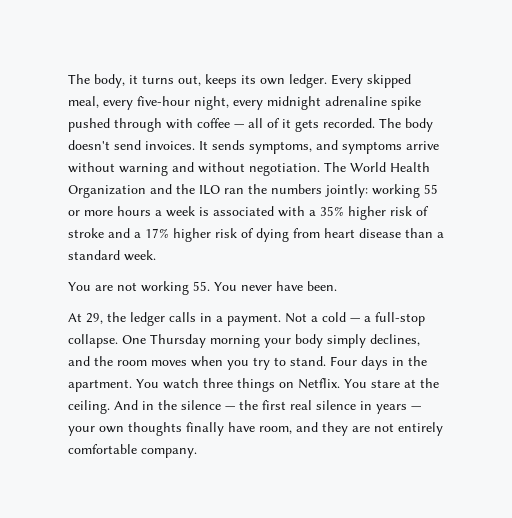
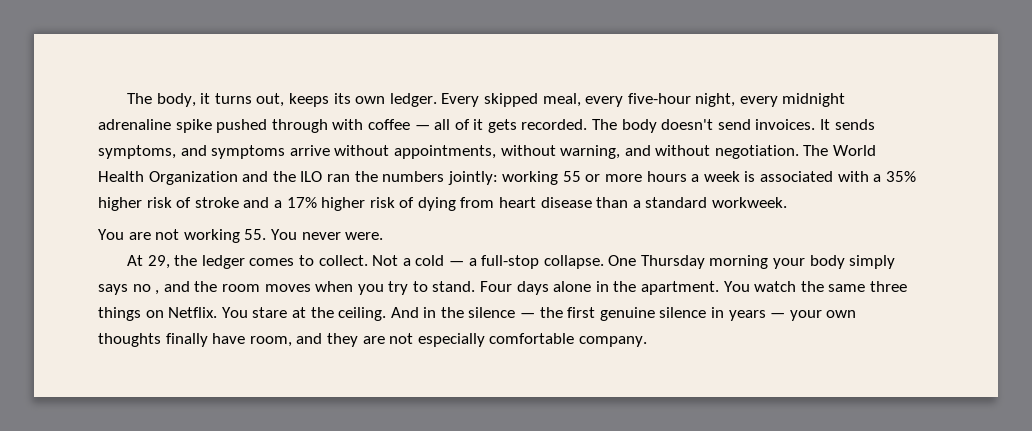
- It sends symptoms, and symptoms arrive without warning and without negotiation.
+ It sends symptoms, and symptoms arrive without appointments, without warning, and without negotiation.
- The World Health Organization and the ILO ran the numbers jointly: working 55 or more hours a week is associated with a 35% higher risk of stroke and a 17% higher risk of dying from heart disease than a standard week.
+ The World Health Organization and the ILO ran the numbers jointly: working 55 or more hours a week is associated with a 35% higher risk of stroke and a 17% higher risk of dying from heart disease than a standard workweek.
- You are not working 55. You never have been.
+ You are not working 55. You never were.
- At 29, the ledger calls in a payment.
+ At 29, the ledger comes to collect.
- One Thursday morning your body simply declines, and the room moves when you try to stand.
+ One Thursday morning your body simply says no , and the room moves when you try to stand.
- Four days in the apartment.
+ Four days alone in the apartment.
- You watch three things on Netflix.
+ You watch the same three things on Netflix.
- And in the silence — the first real silence in years — your own thoughts finally have room, and they are not entirely comfortable company.
+ And in the silence — the first genuine silence in years — your own thoughts finally have room, and they are not especially comfortable company.

